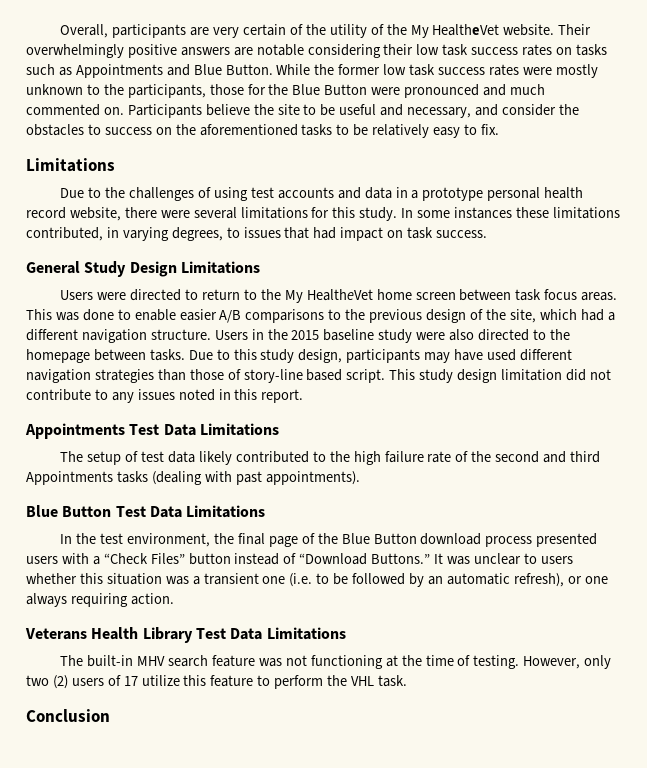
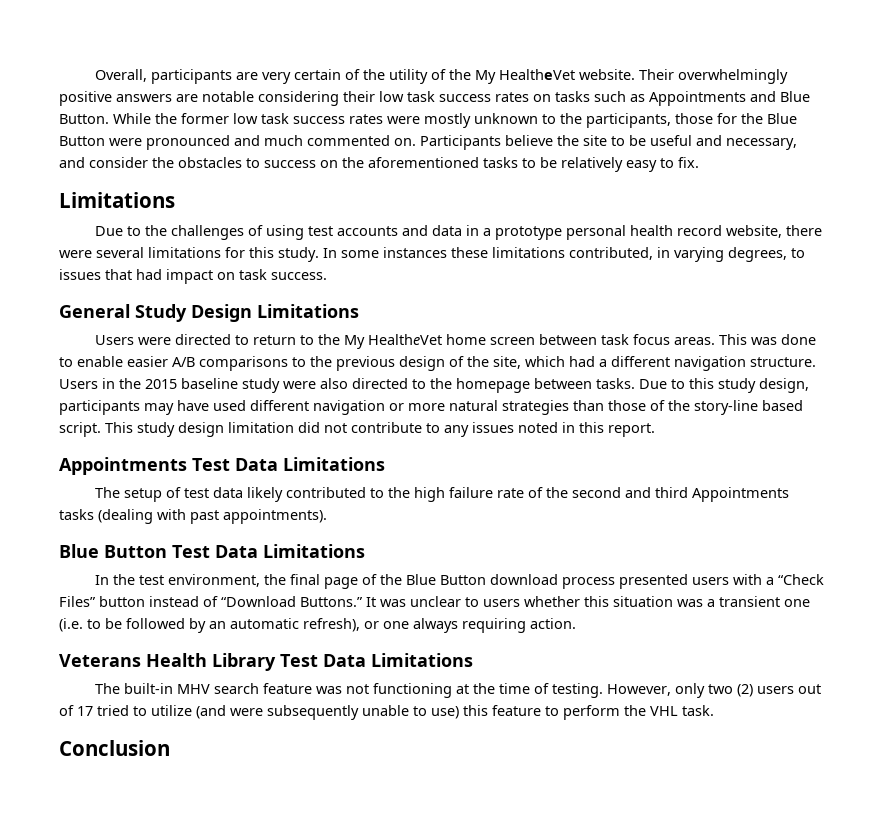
- Due to this study design, participants may have used different navigation strategies than those of story-line based script.
+ Due to this study design, participants may have used different navigation or more natural strategies than those of the story-line based script.
- However, only two (2) users of 17 utilize this feature to perform the VHL task.
+ However, only two (2) users out of 17 tried to utilize (and were subsequently unable to use) this feature to perform the VHL task.

